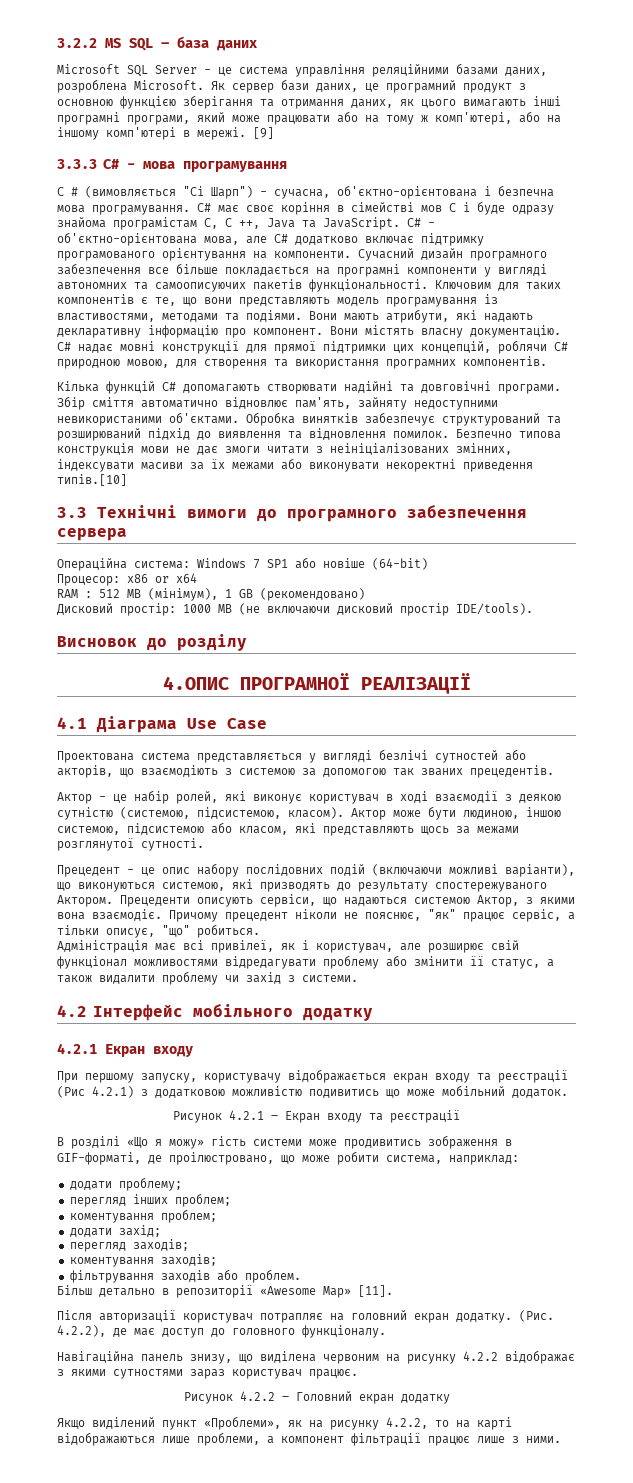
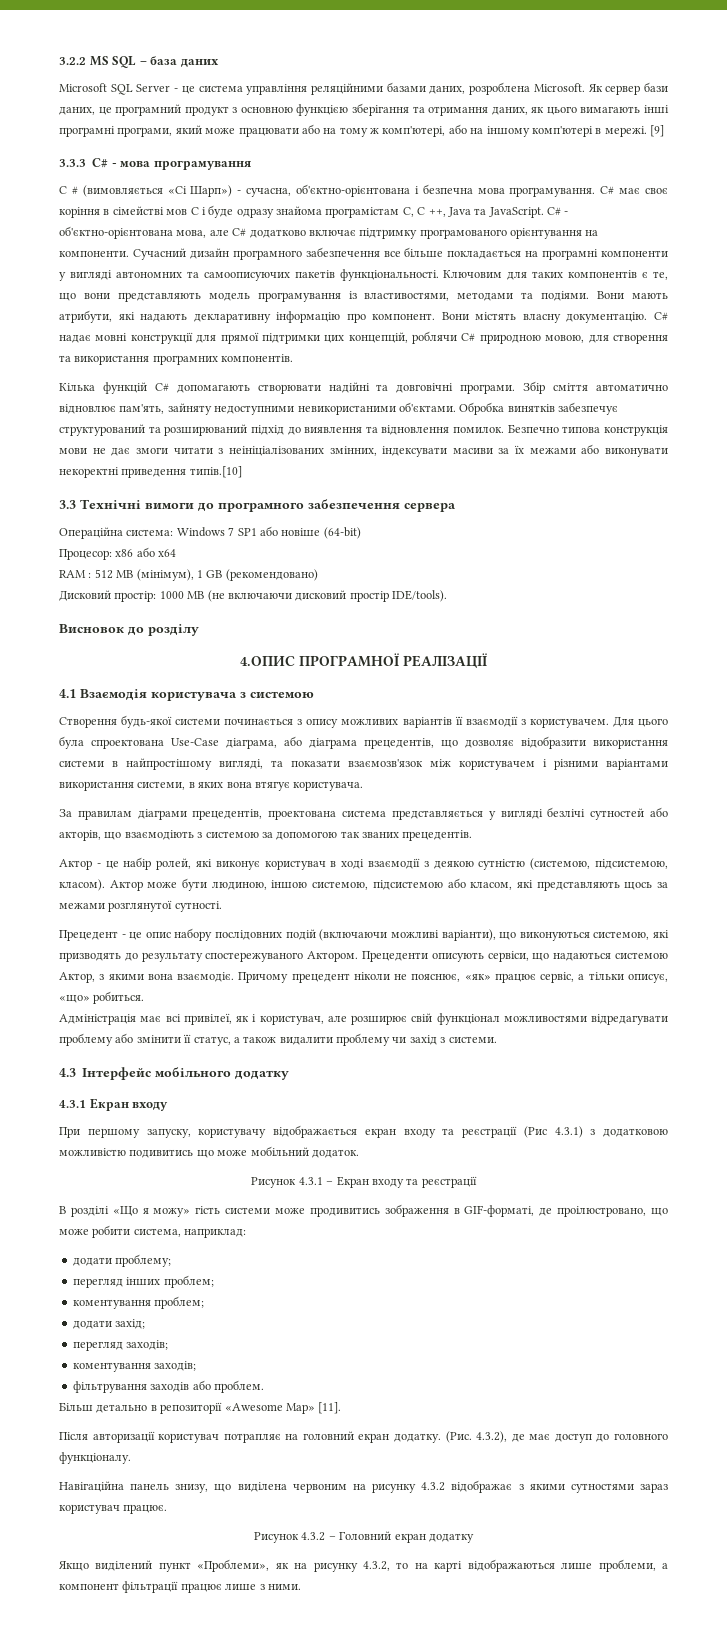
- C # (вимовляється "Сі Шарп") - сучасна, об'єктно-орієнтована і безпечна мова програмування.
+ C # (вимовляється «Сі Шарп») - сучасна, об'єктно-орієнтована і безпечна мова програмування.
- Процесор: x86 or x64
+ Процесор: x86 або x64
- 4.1 Діаграма Use Case
- Проектована система представляється у вигляді безлічі сутностей або акторів, що взаємодіють з системою за допомогою так званих прецедентів.
+ 4.1 Взаємодія користувача з системою
+ Створення будь-якої системи починається з опису можливих варіантів її взаємодії з користувачем. Для цього була спроектована Use-Case діаграма, або діаграма прецедентів, що дозволяє відобразити використання системи в найпростішому вигляді, та показати взаємозв'язок між користувачем і різними варіантами використання системи, в яких вона втягує користувача.
+ За правилам діаграми прецедентів, проектована система представляється у вигляді безлічі сутностей або акторів, що взаємодіють з системою за допомогою так званих прецедентів.
- Причому прецедент ніколи не пояснює, "як" працює сервіс, а тільки описує, "що" робиться.
+ Причому прецедент ніколи не пояснює, «як» працює сервіс, а тільки описує, «що» робиться.
- 4.2 Інтерфейс мобільного додатку
+ 4.3 Інтерфейс мобільного додатку
- 4.2.1 Екран входу
+ 4.3.1 Екран входу
- При першому запуску, користувачу відображається екран входу та реєстрації (Рис 4.2.1) з додатковою можливістю подивитись що може мобільний додаток.
+ При першому запуску, користувачу відображається екран входу та реєстрації (Рис 4.3.1) з додатковою можливістю подивитись що може мобільний додаток.
- Рисунок 4.2.1 – Екран входу та реєстрації
+ Рисунок 4.3.1 – Екран входу та реєстрації
- (Рис. 4.2.2), де має доступ до головного функціоналу.
+ (Рис. 4.3.2), де має доступ до головного функціоналу.
- Навігаційна панель знизу, що виділена червоним на рисунку 4.2.2 відображає з якими сутностями зараз користувач працює.
+ Навігаційна панель знизу, що виділена червоним на рисунку 4.3.2 відображає з якими сутностями зараз користувач працює.
- Рисунок 4.2.2 – Головний екран додатку
+ Рисунок 4.3.2 – Головний екран додатку
- Якщо виділений пункт «Проблеми», як на рисунку 4.2.2, то на карті відображаються лише проблеми, а компонент фільтрації працює лише з ними.
+ Якщо виділений пункт «Проблеми», як на рисунку 4.3.2, то на карті відображаються лише проблеми, а компонент фільтрації працює лише з ними.

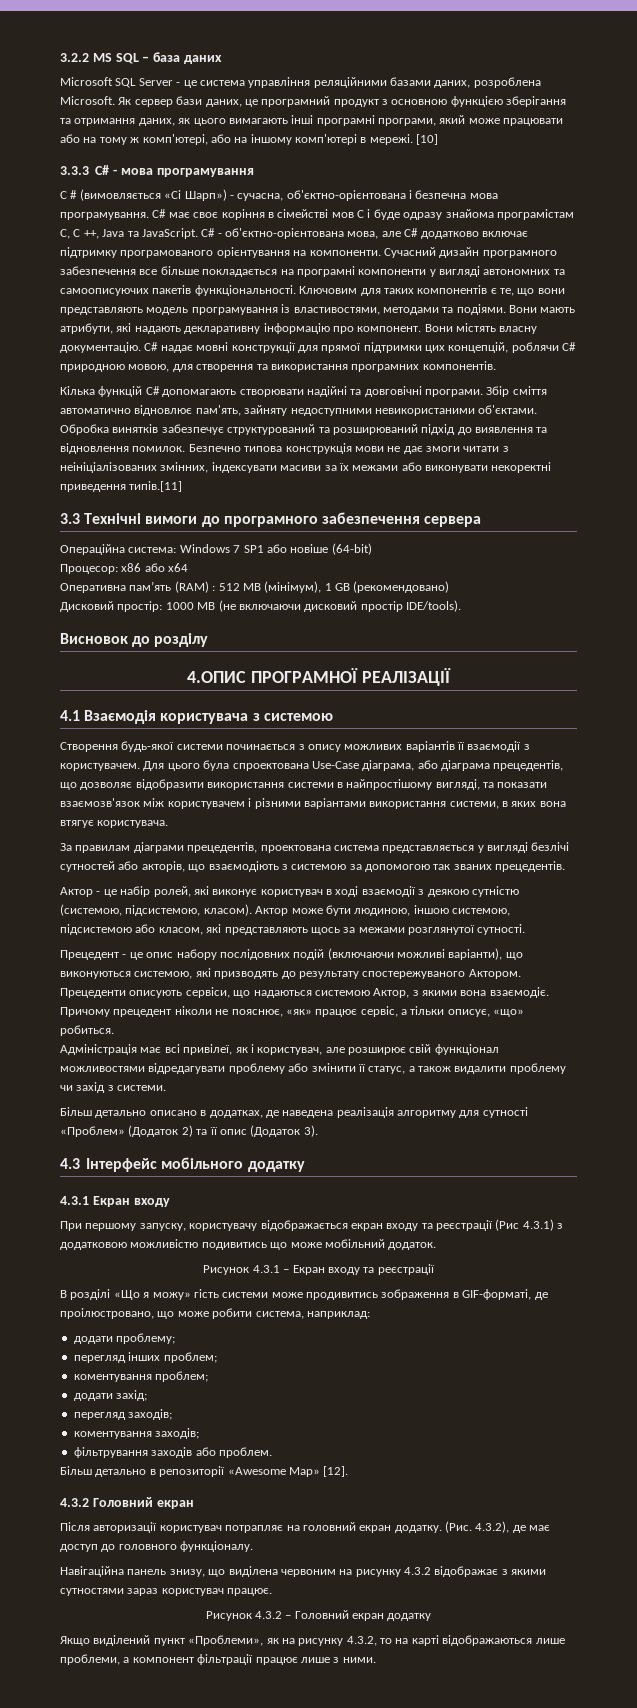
- [9]
+ [10]
- Безпечно типова конструкція мови не дає змоги читати з неініціалізованих змінних, індексувати масиви за їх межами або виконувати некоректні приведення типів.[10]
+ Безпечно типова конструкція мови не дає змоги читати з неініціалізованих змінних, індексувати масиви за їх межами або виконувати некоректні приведення типів.[11]
- RAM : 512 MB (мінімум), 1 GB (рекомендовано)
+ Оперативна пам’ять (RAM) : 512 MB (мінімум), 1 GB (рекомендовано)
+ Більш детально описано в додатках, де наведена реалізація алгоритму для сутності «Проблем» (Додаток 2) та її опис (Додаток 3).
- Більш детально в репозиторії «Awesome Map» [11].
+ Більш детально в репозиторії «Awesome Map» [12].
+ 4.3.2 Головний екран

